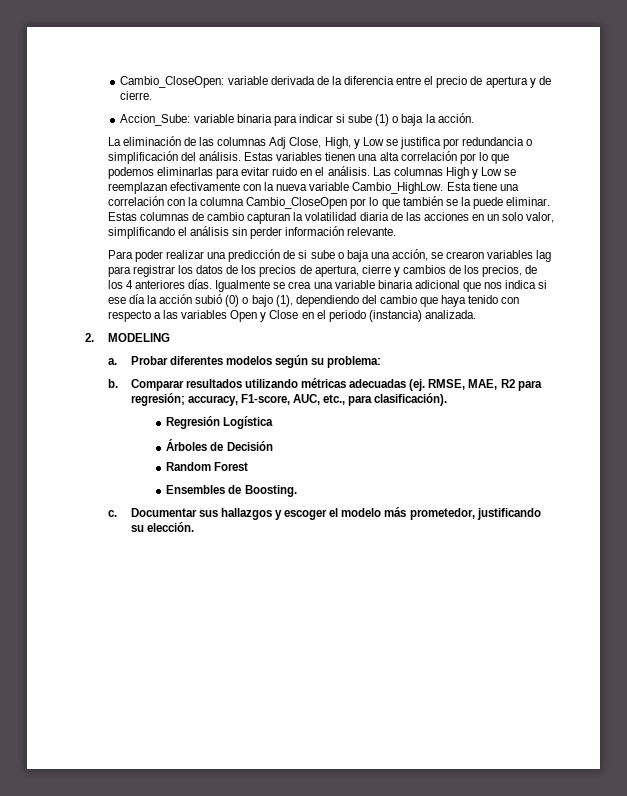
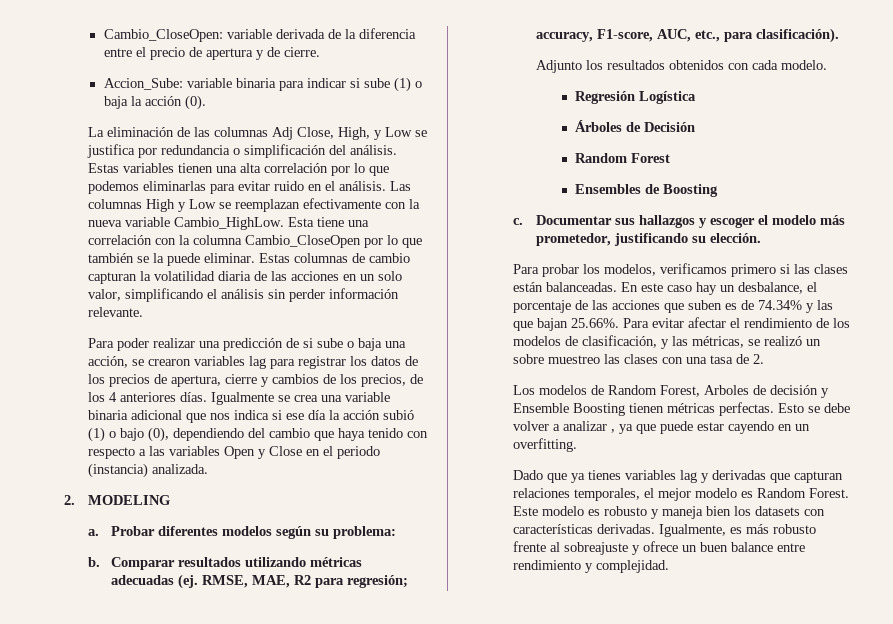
- Accion_Sube: variable binaria para indicar si sube (1) o baja la acción.
+ Accion_Sube: variable binaria para indicar si sube (1) o baja la acción (0).
- Igualmente se crea una variable binaria adicional que nos indica si ese día la acción subió (0) o bajo (1), dependiendo del cambio que haya tenido con respecto a las variables Open y Close en el periodo (instancia) analizada.
+ Igualmente se crea una variable binaria adicional que nos indica si ese día la acción subió (1) o bajo (0), dependiendo del cambio que haya tenido con respecto a las variables Open y Close en el periodo (instancia) analizada.
+ Adjunto los resultados obtenidos con cada modelo.
- Ensembles de Boosting.
+ Ensembles de Boosting
+ Para probar los modelos, verificamos primero si las clases están balanceadas. En este caso hay un desbalance, el porcentaje de las acciones que suben es de 74.34% y las que bajan 25.66%. Para evitar afectar el rendimiento de los modelos de clasificación, y las métricas, se realizó un sobre muestreo las clases con una tasa de 2.
+ Los modelos de Random Forest, Arboles de decisión y Ensemble Boosting tienen métricas perfectas. Esto se debe volver a analizar , ya que puede estar cayendo en un overfitting.
+ Dado que ya tienes variables lag y derivadas que capturan relaciones temporales, el mejor modelo es Random Forest. Este modelo es robusto y maneja bien los datasets con características derivadas. Igualmente, es más robusto frente al sobreajuste y ofrece un buen balance entre rendimiento y complejidad.

